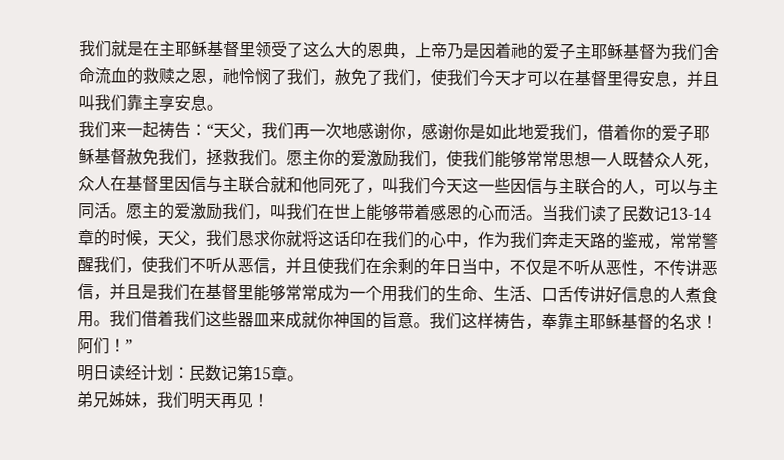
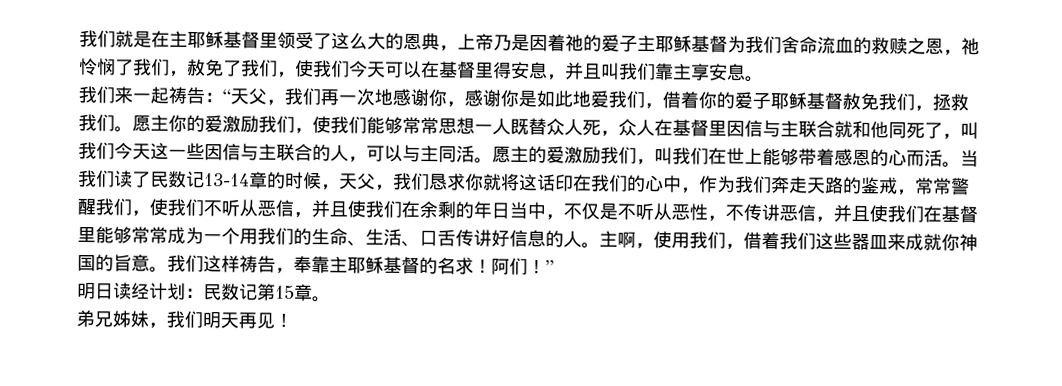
- 我们就是在主耶稣基督里领受了这么大的恩典，上帝乃是因着祂的爱子主耶稣基督为我们舍命流血的救赎之恩，祂怜悯了我们，赦免了我们，使我们今天才可以在基督里得安息，并且叫我们靠主享安息。
+ 我们就是在主耶稣基督里领受了这么大的恩典，上帝乃是因着祂的爱子主耶稣基督为我们舍命流血的救赎之恩，祂怜悯了我们，赦免了我们，使我们今天可以在基督里得安息，并且叫我们靠主享安息。
- 当我们读了民数记13-14章的时候，天父，我们恳求你就将这话印在我们的心中，作为我们奔走天路的鉴戒，常常警醒我们，使我们不听从恶信，并且使我们在余剩的年日当中，不仅是不听从恶性，不传讲恶信，并且是我们在基督里能够常常成为一个用我们的生命、生活、口舌传讲好信息的人煮食用。我们借着我们这些器皿来成就你神国的旨意。
+ 当我们读了民数记13-14章的时候，天父，我们恳求你就将这话印在我们的心中，作为我们奔走天路的鉴戒，常常警醒我们，使我们不听从恶信，并且使我们在余剩的年日当中，不仅是不听从恶性，不传讲恶信，并且使我们在基督里能够常常成为一个用我们的生命、生活、口舌传讲好信息的人。主啊，使用我们，借着我们这些器皿来成就你神国的旨意。

